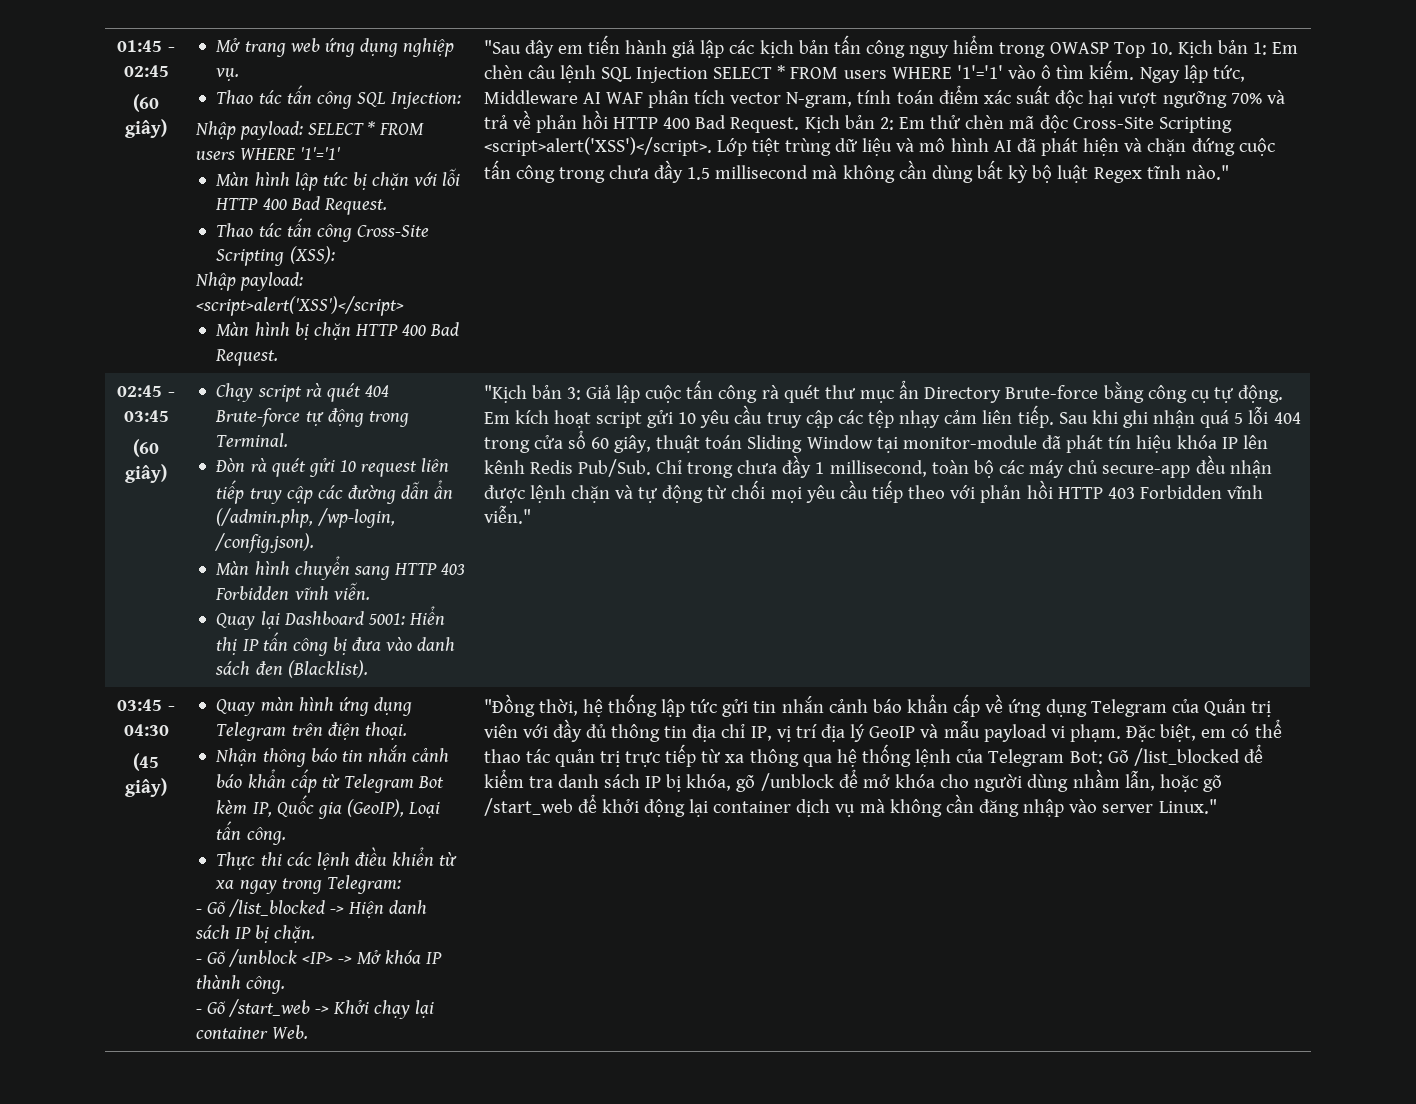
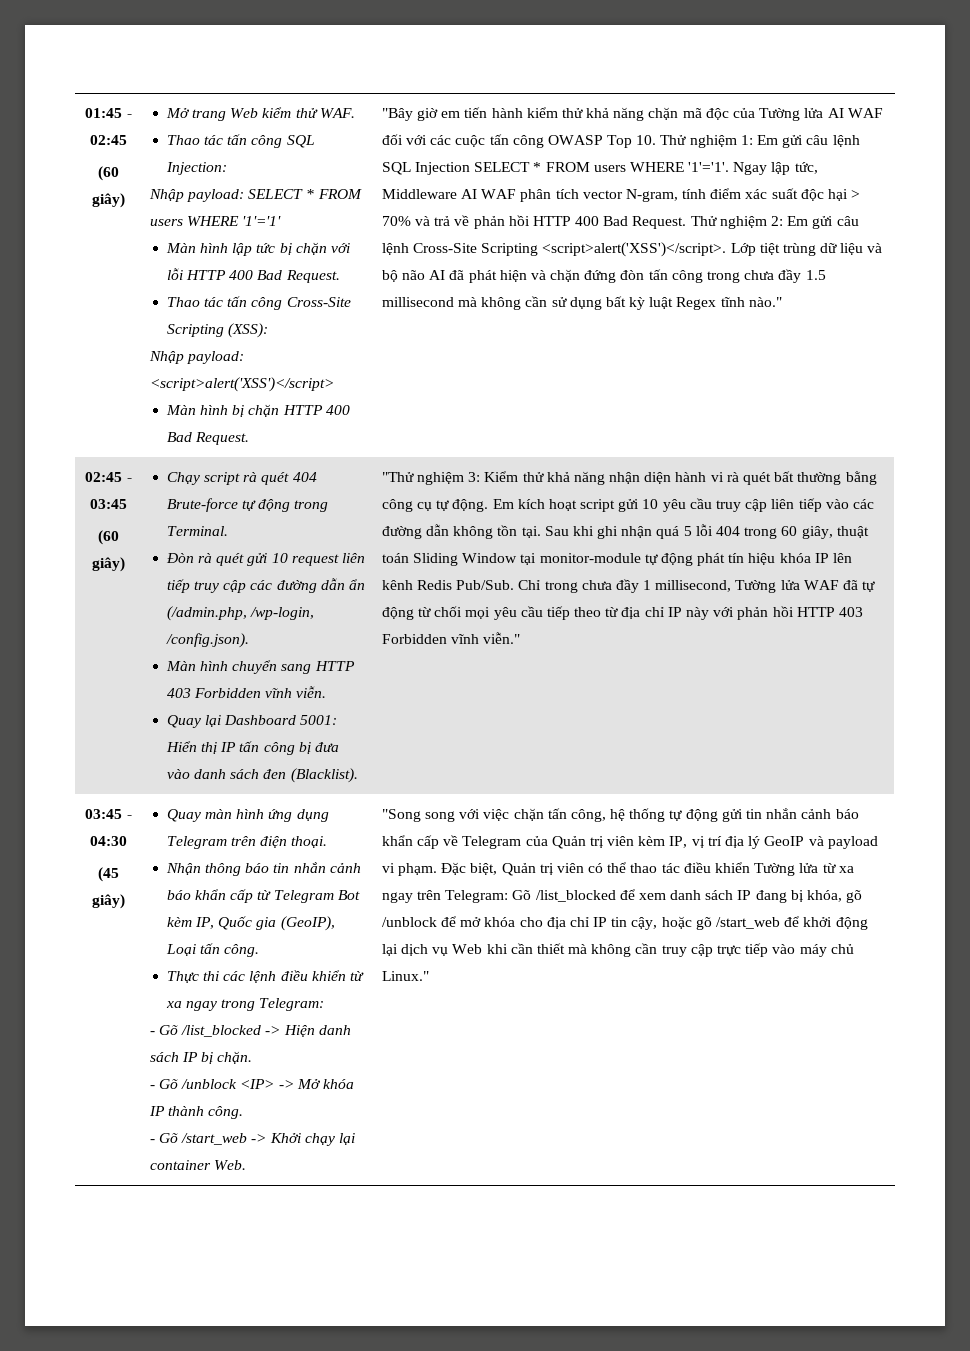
- Mở trang web ứng dụng nghiệp vụ.
+ Mở trang Web kiểm thử WAF.
- "Sau đây em tiến hành giả lập các kịch bản tấn công nguy hiểm trong OWASP Top 10. Kịch bản 1: Em chèn câu lệnh SQL Injection SELECT * FROM users WHERE '1'='1' vào ô tìm kiếm.
+ "Bây giờ em tiến hành kiểm thử khả năng chặn mã độc của Tường lửa AI WAF đối với các cuộc tấn công OWASP Top 10. Thử nghiệm 1: Em gửi câu lệnh SQL Injection SELECT * FROM users WHERE '1'='1'.
- Ngay lập tức, Middleware AI WAF phân tích vector N-gram, tính toán điểm xác suất độc hại vượt ngưỡng 70% và trả về phản hồi HTTP 400 Bad Request.
+ Ngay lập tức, Middleware AI WAF phân tích vector N-gram, tính điểm xác suất độc hại > 70% và trả về phản hồi HTTP 400 Bad Request.
- Kịch bản 2: Em thử chèn mã độc Cross-Site Scripting <script>alert('XSS')</script>.
+ Thử nghiệm 2: Em gửi câu lệnh Cross-Site Scripting <script>alert('XSS')</script>.
- Lớp tiệt trùng dữ liệu và mô hình AI đã phát hiện và chặn đứng cuộc tấn công trong chưa đầy 1.5 millisecond mà không cần dùng bất kỳ bộ luật Regex tĩnh nào."
+ Lớp tiệt trùng dữ liệu và bộ não AI đã phát hiện và chặn đứng đòn tấn công trong chưa đầy 1.5 millisecond mà không cần sử dụng bất kỳ luật Regex tĩnh nào."
- "Kịch bản 3: Giả lập cuộc tấn công rà quét thư mục ẩn Directory Brute-force bằng công cụ tự động.
+ "Thử nghiệm 3: Kiểm thử khả năng nhận diện hành vi rà quét bất thường bằng công cụ tự động.
- Em kích hoạt script gửi 10 yêu cầu truy cập các tệp nhạy cảm liên tiếp.
+ Em kích hoạt script gửi 10 yêu cầu truy cập liên tiếp vào các đường dẫn không tồn tại.
- Sau khi ghi nhận quá 5 lỗi 404 trong cửa sổ 60 giây, thuật toán Sliding Window tại monitor-module đã phát tín hiệu khóa IP lên kênh Redis Pub/Sub.
+ Sau khi ghi nhận quá 5 lỗi 404 trong 60 giây, thuật toán Sliding Window tại monitor-module tự động phát tín hiệu khóa IP lên kênh Redis Pub/Sub.
- Chỉ trong chưa đầy 1 millisecond, toàn bộ các máy chủ secure-app đều nhận được lệnh chặn và tự động từ chối mọi yêu cầu tiếp theo với phản hồi HTTP 403 Forbidden vĩnh viễn."
+ Chỉ trong chưa đầy 1 millisecond, Tường lửa WAF đã tự động từ chối mọi yêu cầu tiếp theo từ địa chỉ IP này với phản hồi HTTP 403 Forbidden vĩnh viễn."
- "Đồng thời, hệ thống lập tức gửi tin nhắn cảnh báo khẩn cấp về ứng dụng Telegram của Quản trị viên với đầy đủ thông tin địa chỉ IP, vị trí địa lý GeoIP và mẫu payload vi phạm.
+ "Song song với việc chặn tấn công, hệ thống tự động gửi tin nhắn cảnh báo khẩn cấp về Telegram của Quản trị viên kèm IP, vị trí địa lý GeoIP và payload vi phạm.
- Đặc biệt, em có thể thao tác quản trị trực tiếp từ xa thông qua hệ thống lệnh của Telegram Bot: Gõ /list_blocked để kiểm tra danh sách IP bị khóa, gõ /unblock để mở khóa cho người dùng nhầm lẫn, hoặc gõ /start_web để khởi động lại container dịch vụ mà không cần đăng nhập vào server Linux."
+ Đặc biệt, Quản trị viên có thể thao tác điều khiển Tường lửa từ xa ngay trên Telegram: Gõ /list_blocked để xem danh sách IP đang bị khóa, gõ /unblock để mở khóa cho địa chỉ IP tin cậy, hoặc gõ /start_web để khởi động lại dịch vụ Web khi cần thiết mà không cần truy cập trực tiếp vào máy chủ Linux."

